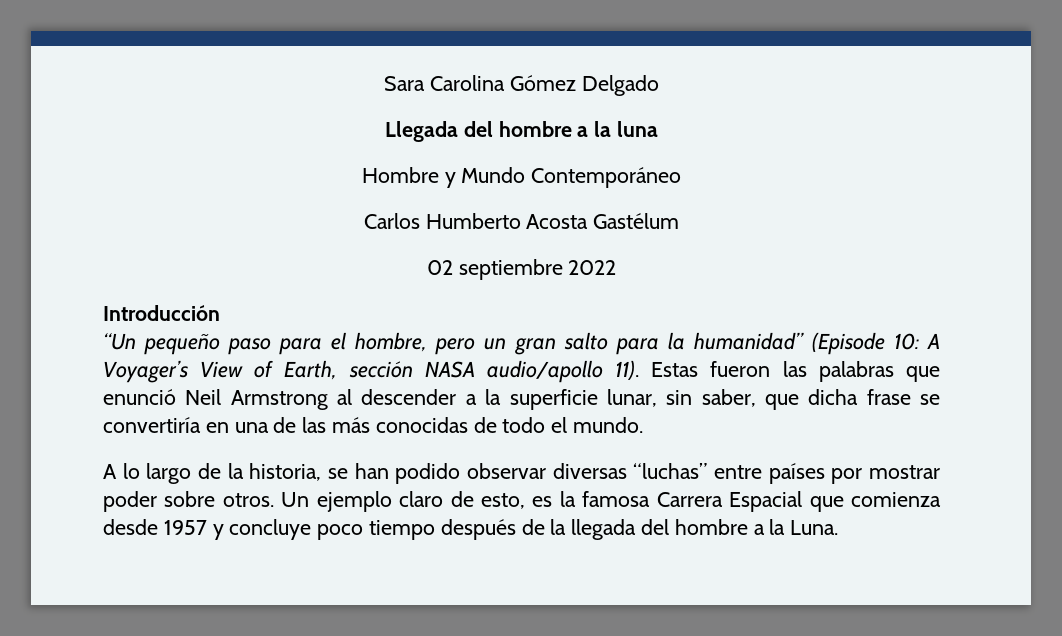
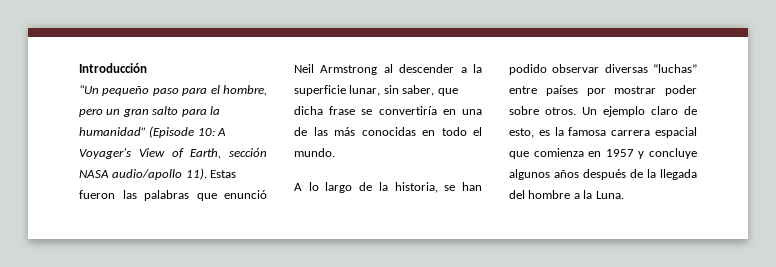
- Sara Carolina Gómez Delgado
- Llegada del hombre a la luna
- Hombre y Mundo Contemporáneo
- Carlos Humberto Acosta Gastélum
- 02 septiembre 2022
- Estas fueron las palabras que enunció Neil Armstrong al descender a la superficie lunar, sin saber, que dicha frase se convertiría en una de las más conocidas de todo el mundo.
+ Estas fueron las palabras que enunció Neil Armstrong al descender a la superficie lunar, sin saber, que dicha frase se convertiría en una de las más conocidas en todo el mundo.
- Un ejemplo claro de esto, es la famosa Carrera Espacial que comienza desde 1957 y concluye poco tiempo después de la llegada del hombre a la Luna.
+ Un ejemplo claro de esto, es la famosa carrera espacial que comienza en 1957 y concluye algunos años después de la llegada del hombre a la Luna.

